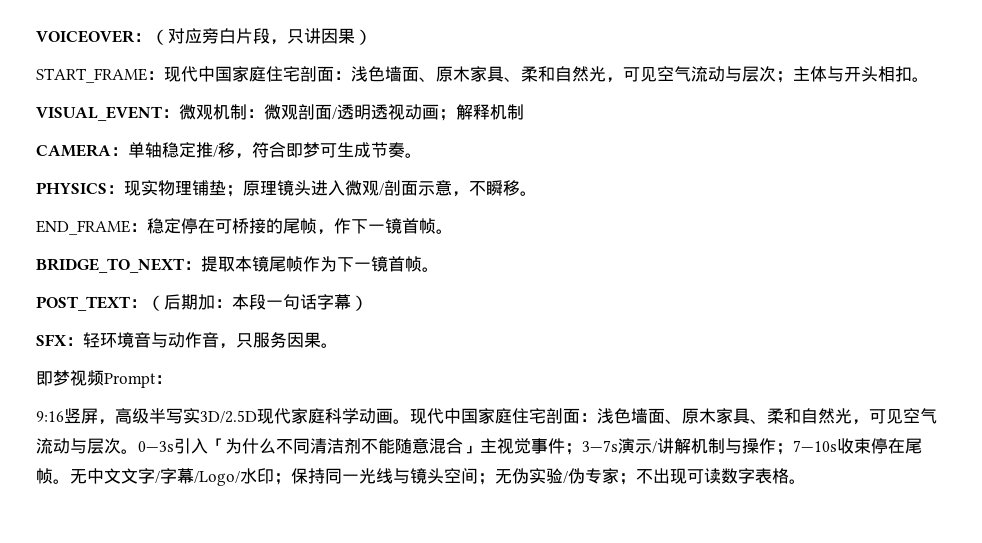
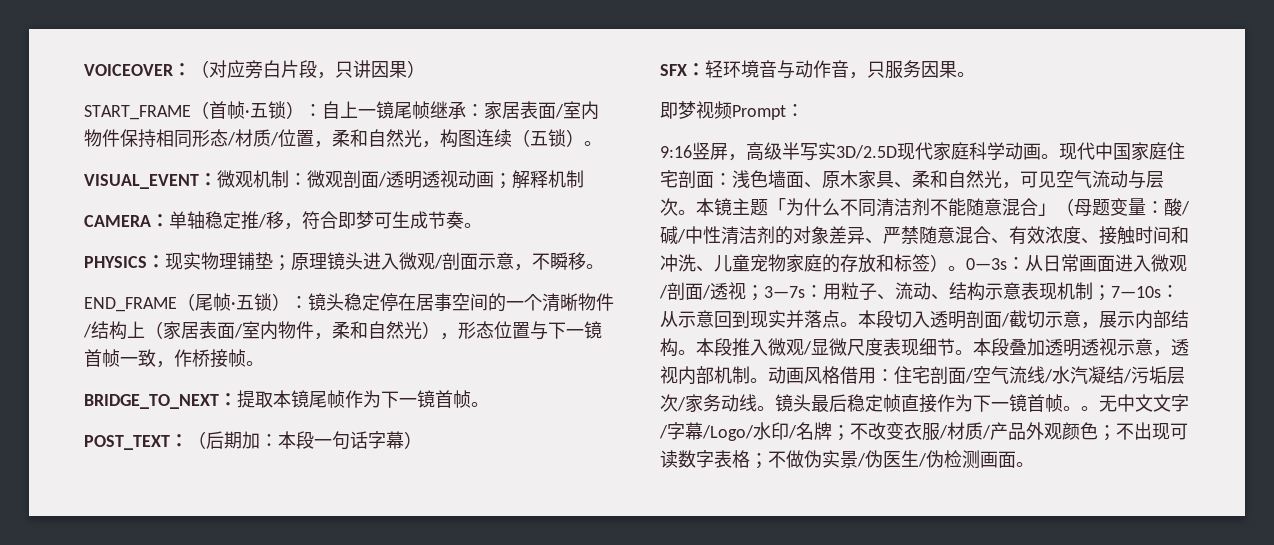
- START_FRAME：现代中国家庭住宅剖面：浅色墙面、原木家具、柔和自然光，可见空气流动与层次；主体与开头相扣。
+ START_FRAME（首帧·五锁）：自上一镜尾帧继承：家居表面/室内物件保持相同形态/材质/位置，柔和自然光，构图连续（五锁）。
- END_FRAME：稳定停在可桥接的尾帧，作下一镜首帧。
+ END_FRAME（尾帧·五锁）：镜头稳定停在居事空间的一个清晰物件/结构上（家居表面/室内物件，柔和自然光），形态位置与下一镜首帧一致，作桥接帧。
- 0—3s引入「为什么不同清洁剂不能随意混合」主视觉事件；3—7s演示/讲解机制与操作；7—10s收束停在尾帧。
+ 本镜主题「为什么不同清洁剂不能随意混合」（母题变量：酸/碱/中性清洁剂的对象差异、严禁随意混合、有效浓度、接触时间和冲洗、儿童宠物家庭的存放和标签）。0—3s：从日常画面进入微观/剖面/透视；3—7s：用粒子、流动、结构示意表现机制；7—10s：从示意回到现实并落点。本段切入透明剖面/截切示意，展示内部结构。本段推入微观/显微尺度表现细节。本段叠加透明透视示意，透视内部机制。动画风格借用：住宅剖面/空气流线/水汽凝结/污垢层次/家务动线。镜头最后稳定帧直接作为下一镜首帧。。
- 无中文文字/字幕/Logo/水印；保持同一光线与镜头空间；无伪实验/伪专家；不出现可读数字表格。
+ 无中文文字/字幕/Logo/水印/名牌；不改变衣服/材质/产品外观颜色；不出现可读数字表格；不做伪实景/伪医生/伪检测画面。

